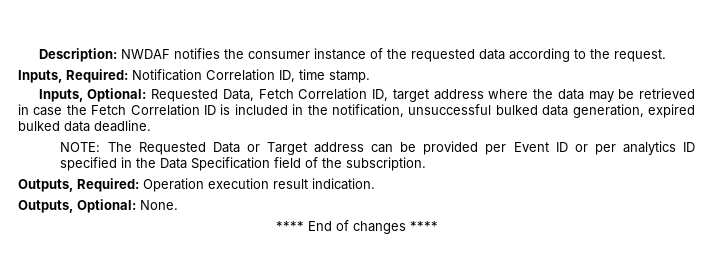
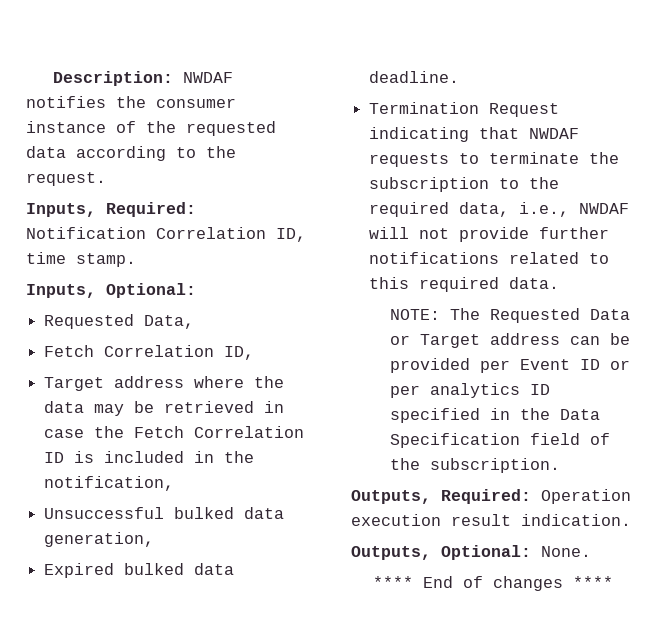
- Inputs, Optional: Requested Data, Fetch Correlation ID, target address where the data may be retrieved in case the Fetch Correlation ID is included in the notification, unsuccessful bulked data generation, expired bulked data deadline.
+ Inputs, Optional:
+ Requested Data,
+ Fetch Correlation ID,
+ Target address where the data may be retrieved in case the Fetch Correlation ID is included in the notification,
+ Unsuccessful bulked data generation,
+ Expired bulked data deadline.
+ Termination Request indicating that NWDAF requests to terminate the subscription to the required data, i.e., NWDAF will not provide further notifications related to this required data.

